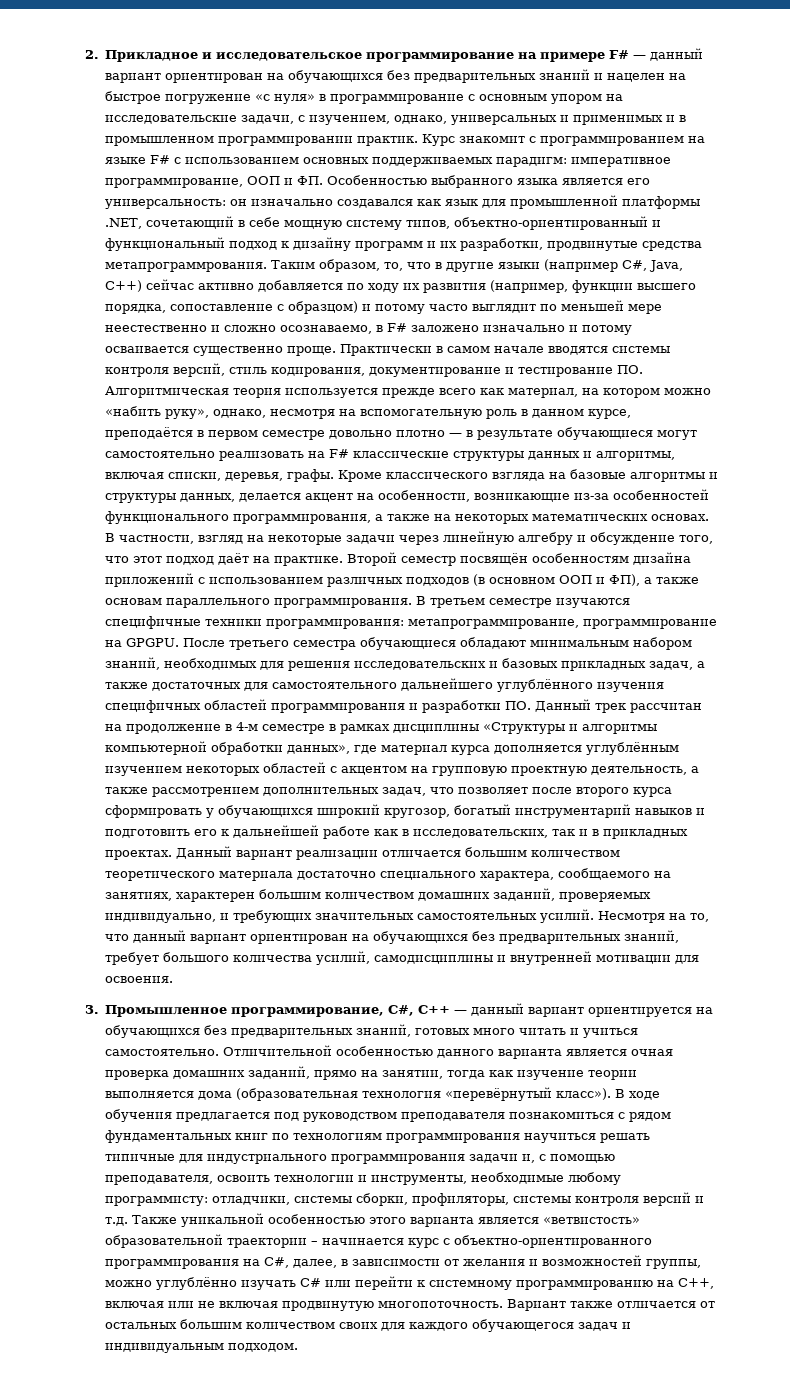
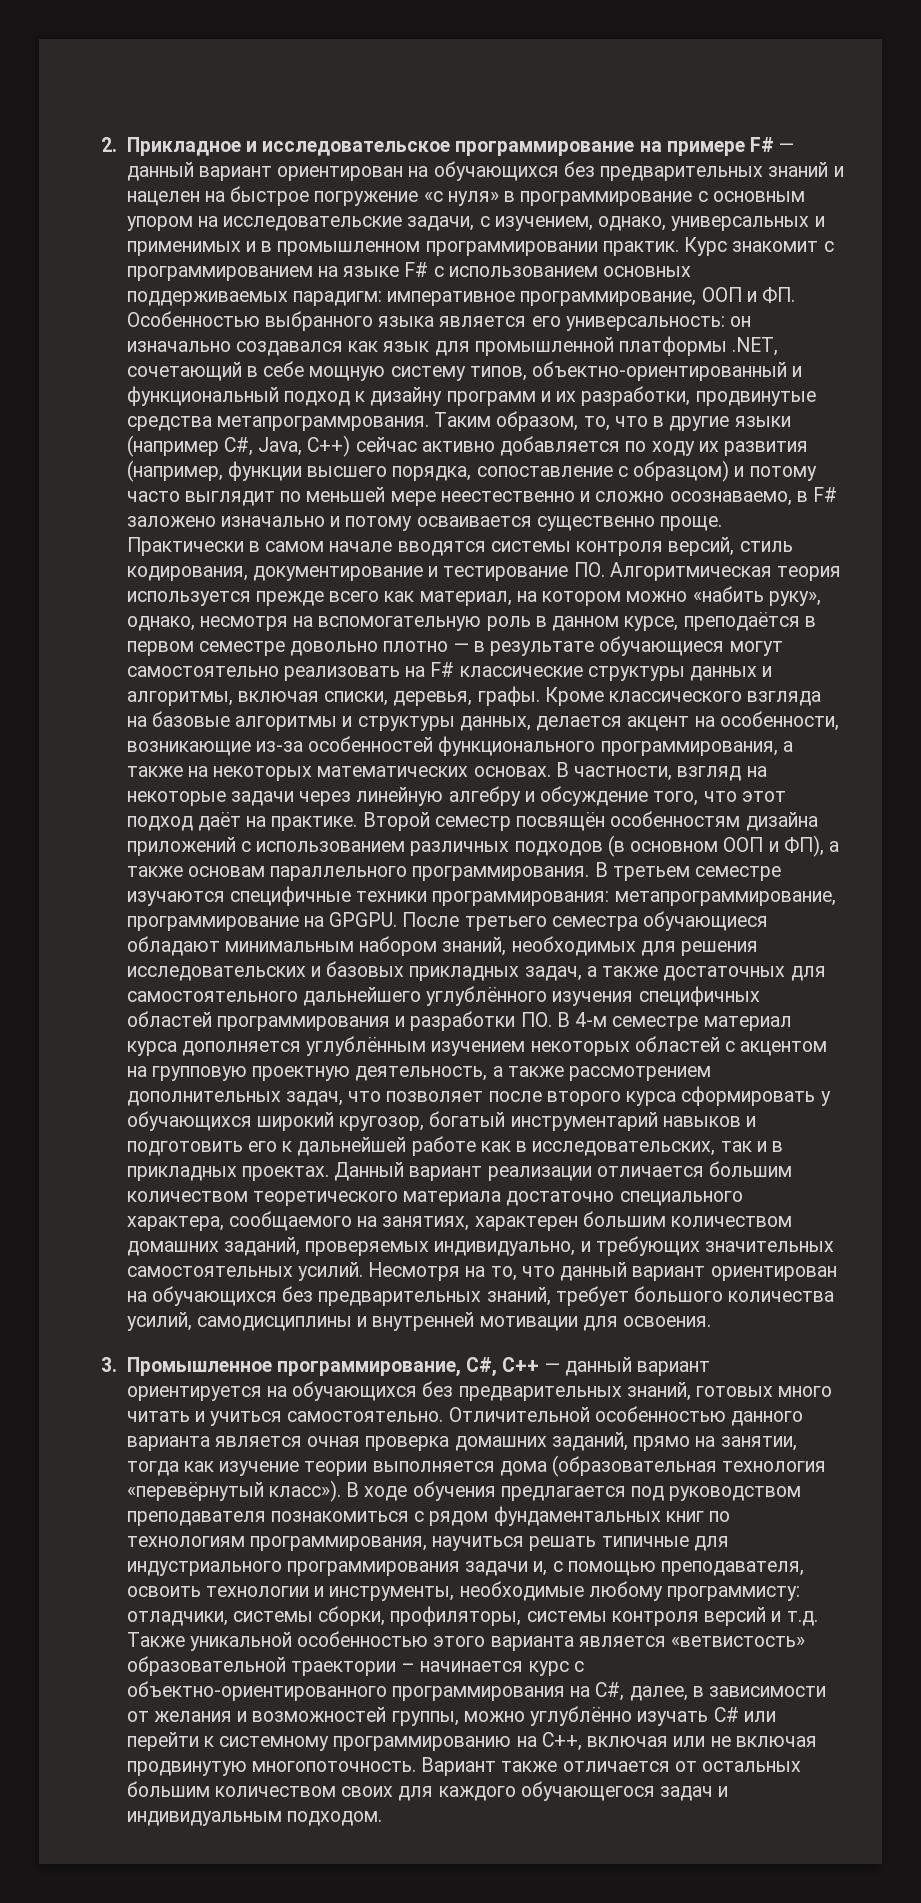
- После третьего семестра обучающиеся обладают минимальным набором знаний, необходимых для решения исследовательских и базовых прикладных задач, а также достаточных для самостоятельного дальнейшего углублённого изучения специфичных областей программирования и разработки ПО. Данный трек рассчитан на продолжение в 4-м семестре в рамках дисциплины «Структуры и алгоритмы компьютерной обработки данных», где материал курса дополняется углублённым изучением некоторых областей с акцентом на групповую проектную деятельность, а также рассмотрением дополнительных задач, что позволяет после второго курса сформировать у обучающихся широкий кругозор, богатый инструментарий навыков и подготовить его к дальнейшей работе как в исследовательских, так и в прикладных проектах.
+ После третьего семестра обучающиеся обладают минимальным набором знаний, необходимых для решения исследовательских и базовых прикладных задач, а также достаточных для самостоятельного дальнейшего углублённого изучения специфичных областей программирования и разработки ПО. В 4-м семестре материал курса дополняется углублённым изучением некоторых областей с акцентом на групповую проектную деятельность, а также рассмотрением дополнительных задач, что позволяет после второго курса сформировать у обучающихся широкий кругозор, богатый инструментарий навыков и подготовить его к дальнейшей работе как в исследовательских, так и в прикладных проектах.
- В ходе обучения предлагается под руководством преподавателя познакомиться с рядом фундаментальных книг по технологиям программирования научиться решать типичные для индустриального программирования задачи и, с помощью преподавателя, освоить технологии и инструменты, необходимые любому программисту:
+ В ходе обучения предлагается под руководством преподавателя познакомиться с рядом фундаментальных книг по технологиям программирования, научиться решать типичные для индустриального программирования задачи и, с помощью преподавателя, освоить технологии и инструменты, необходимые любому программисту:

